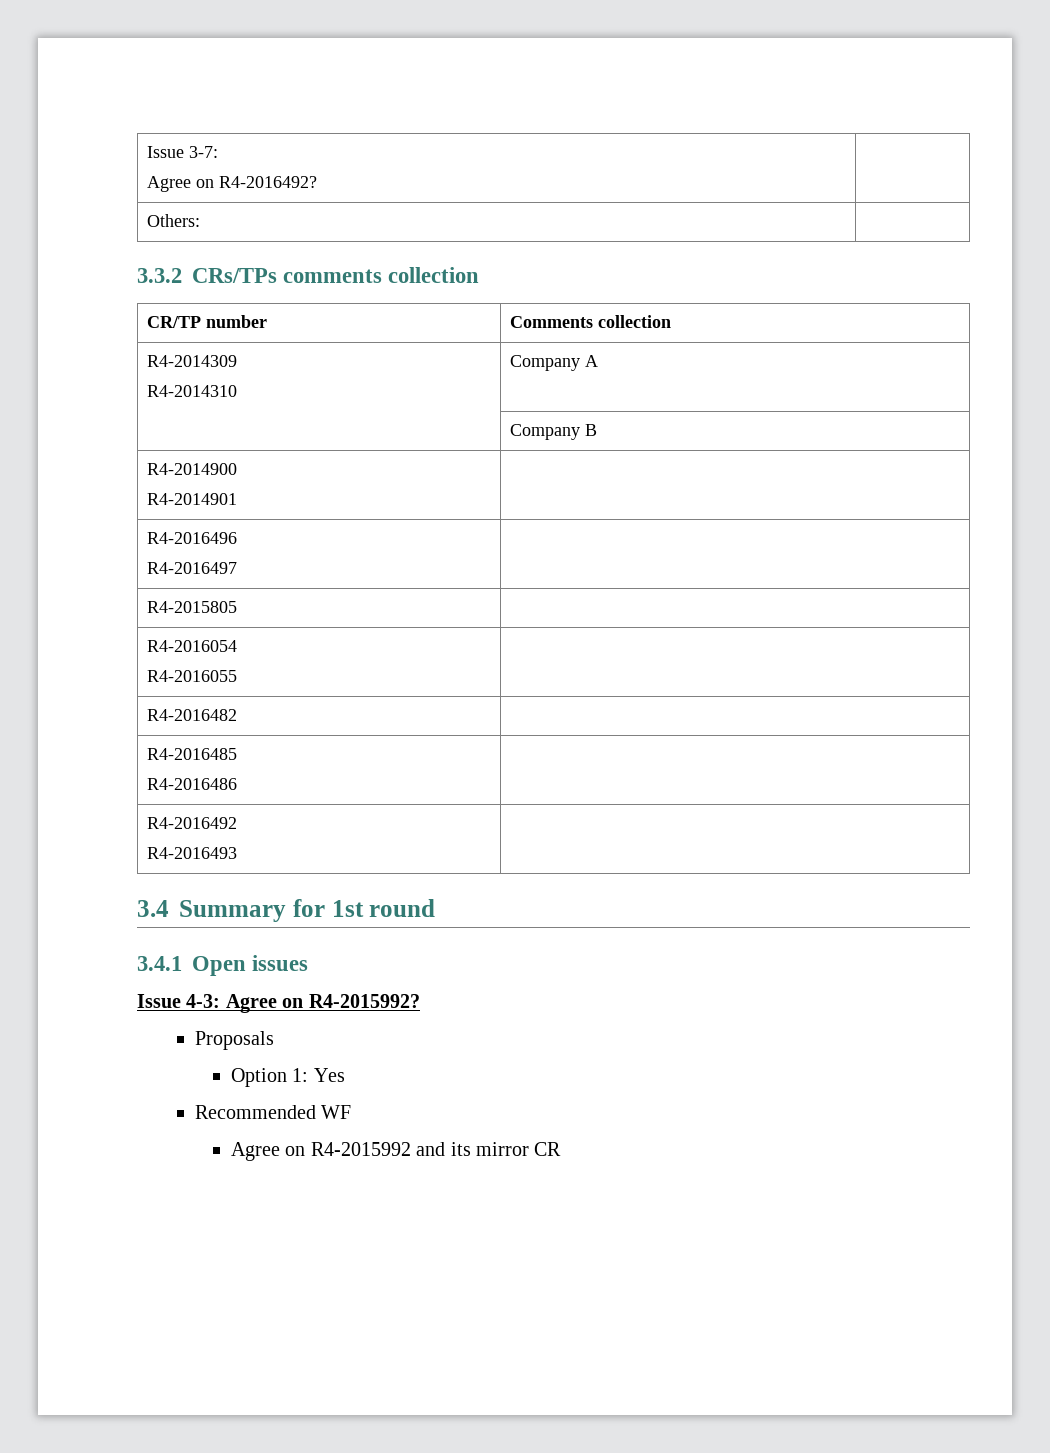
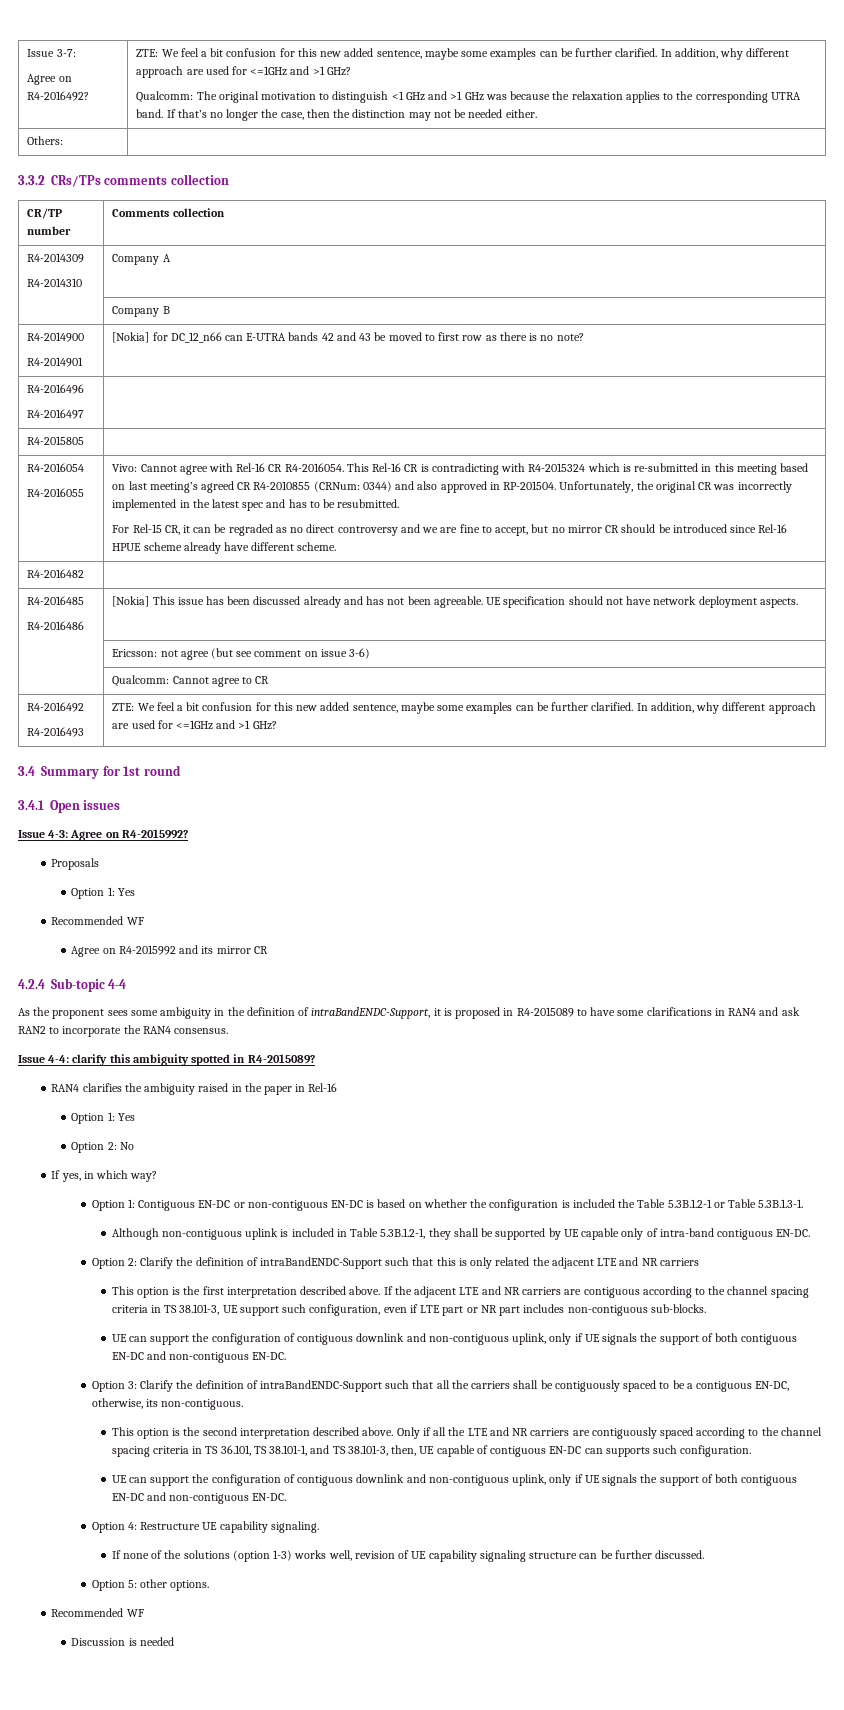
- Agree on R4-2016492?
+ Agree on R4-2016492? | ZTE: We feel a bit confusion for this new added sentence, maybe some examples can be further clarified. In addition, why different approach are used for <=1GHz and >1 GHz?
+ Qualcomm: The original motivation to distinguish <1 GHz and >1 GHz was because the relaxation applies to the corresponding UTRA band. If that’s no longer the case, then the distinction may not be needed either.
  R4-2014900
- R4-2014901 |
+ R4-2014901 | [Nokia] for DC_12_n66 can E-UTRA bands 42 and 43 be moved to first row as there is no note?
+ Vivo: Cannot agree with Rel-16 CR R4-2016054. This Rel-16 CR is contradicting with R4-2015324 which is re-submitted in this meeting based on last meeting’s agreed CR R4-2010855 (CRNum: 0344) and also approved in RP-201504. Unfortunately, the original CR was incorrectly implemented in the latest spec and has to be resubmitted.
+ For Rel-15 CR, it can be regraded as no direct controversy and we are fine to accept, but no mirror CR should be introduced since Rel-16 HPUE scheme already have different scheme.
  R4-2016482 |
  R4-2016485
- R4-2016486 |
+ R4-2016486 | [Nokia] This issue has been discussed already and has not been agreeable. UE specification should not have network deployment aspects.
+ | Ericsson: not agree (but see comment on issue 3-6)
+ | Qualcomm: Cannot agree to CR
  R4-2016492
- R4-2016493 |
+ R4-2016493 | ZTE: We feel a bit confusion for this new added sentence, maybe some examples can be further clarified. In addition, why different approach are used for <=1GHz and >1 GHz?
+ 4.2.4 Sub-topic 4-4
+ As the proponent sees some ambiguity in the definition of intraBandENDC-Support, it is proposed in R4-2015089 to have some clarifications in RAN4 and ask RAN2 to incorporate the RAN4 consensus.
+ Issue 4-4: clarify this ambiguity spotted in R4-2015089?
+ RAN4 clarifies the ambiguity raised in the paper in Rel-16
+ Option 1: Yes
+ Option 2: No
+ If yes, in which way?
+ Option 1: Contiguous EN-DC or non-contiguous EN-DC is based on whether the configuration is included the Table 5.3B.1.2-1 or Table 5.3B.1.3-1.
+ Although non-contiguous uplink is included in Table 5.3B.1.2-1, they shall be supported by UE capable only of intra-band contiguous EN-DC.
+ Option 2: Clarify the definition of intraBandENDC-Support such that this is only related the adjacent LTE and NR carriers
+ This option is the first interpretation described above. If the adjacent LTE and NR carriers are contiguous according to the channel spacing criteria in TS 38.101-3, UE support such configuration, even if LTE part or NR part includes non-contiguous sub-blocks.
+ UE can support the configuration of contiguous downlink and non-contiguous uplink, only if UE signals the support of both contiguous EN-DC and non-contiguous EN-DC.
+ Option 3: Clarify the definition of intraBandENDC-Support such that all the carriers shall be contiguously spaced to be a contiguous EN-DC, otherwise, its non-contiguous.
+ This option is the second interpretation described above. Only if all the LTE and NR carriers are contiguously spaced according to the channel spacing criteria in TS 36.101, TS 38.101-1, and TS 38.101-3, then, UE capable of contiguous EN-DC can supports such configuration.
+ UE can support the configuration of contiguous downlink and non-contiguous uplink, only if UE signals the support of both contiguous EN-DC and non-contiguous EN-DC.
+ Option 4: Restructure UE capability signaling.
+ If none of the solutions (option 1-3) works well, revision of UE capability signaling structure can be further discussed.
+ Option 5: other options.
+ Recommended WF
+ Discussion is needed

